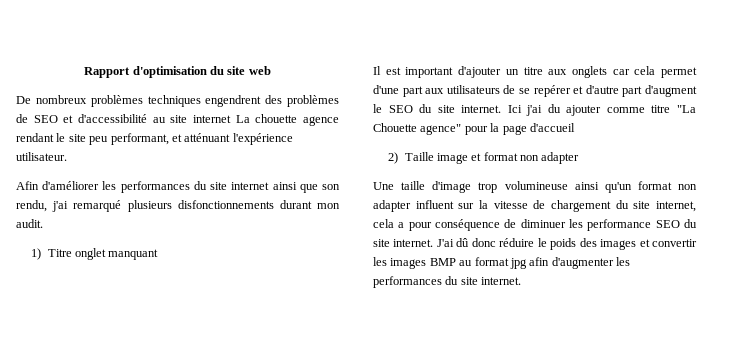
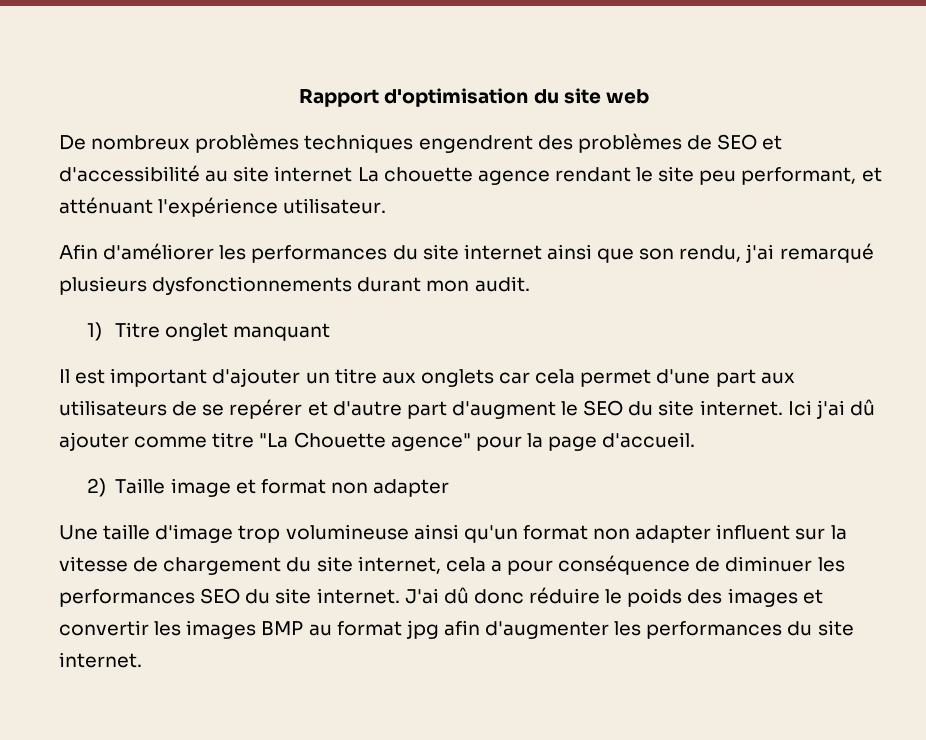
- Afin d'améliorer les performances du site internet ainsi que son rendu, j'ai remarqué plusieurs disfonctionnements durant mon audit.
+ Afin d'améliorer les performances du site internet ainsi que son rendu, j'ai remarqué plusieurs dysfonctionnements durant mon audit.
- Ici j'ai du ajouter comme titre "La Chouette agence" pour la page d'accueil
+ Ici j'ai dû ajouter comme titre "La Chouette agence" pour la page d'accueil.
- Une taille d'image trop volumineuse ainsi qu'un format non adapter influent sur la vitesse de chargement du site internet, cela a pour conséquence de diminuer les performance SEO du site internet.
+ Une taille d'image trop volumineuse ainsi qu'un format non adapter influent sur la vitesse de chargement du site internet, cela a pour conséquence de diminuer les performances SEO du site internet.

